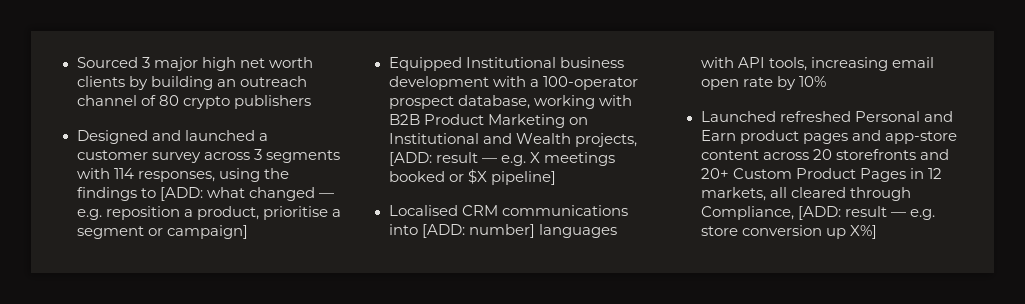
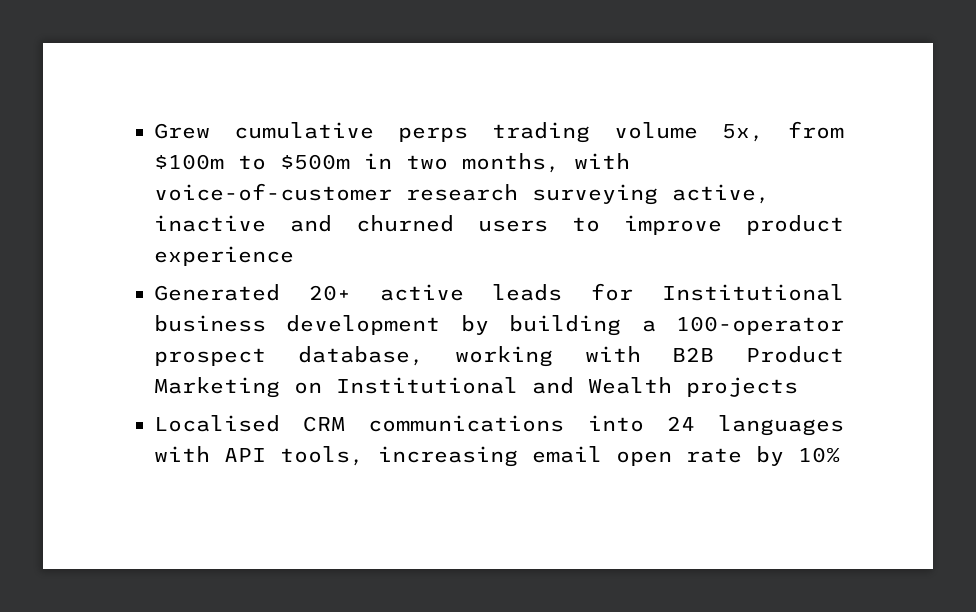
- Sourced 3 major high net worth clients by building an outreach channel of 80 crypto publishers
- Designed and launched a customer survey across 3 segments with 114 responses, using the findings to [ADD: what changed — e.g. reposition a product, prioritise a segment or campaign]
- Equipped Institutional business development with a 100-operator prospect database, working with B2B Product Marketing on Institutional and Wealth projects, [ADD: result — e.g. X meetings booked or $X pipeline]
+ Grew cumulative perps trading volume 5x, from $100m to $500m in two months, with voice-of-customer research surveying active, inactive and churned users to improve product experience
+ Generated 20+ active leads for Institutional business development by building a 100-operator prospect database, working with B2B Product Marketing on Institutional and Wealth projects
- Localised CRM communications into [ADD: number] languages with API tools, increasing email open rate by 10%
+ Localised CRM communications into 24 languages with API tools, increasing email open rate by 10%
- Launched refreshed Personal and Earn product pages and app-store content across 20 storefronts and 20+ Custom Product Pages in 12 markets, all cleared through Compliance, [ADD: result — e.g. store conversion up X%]

